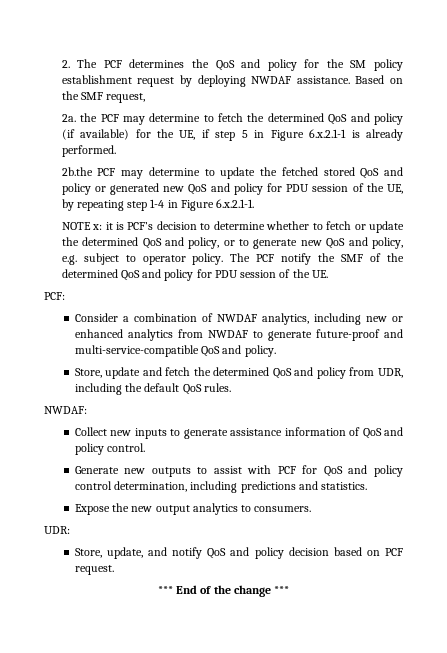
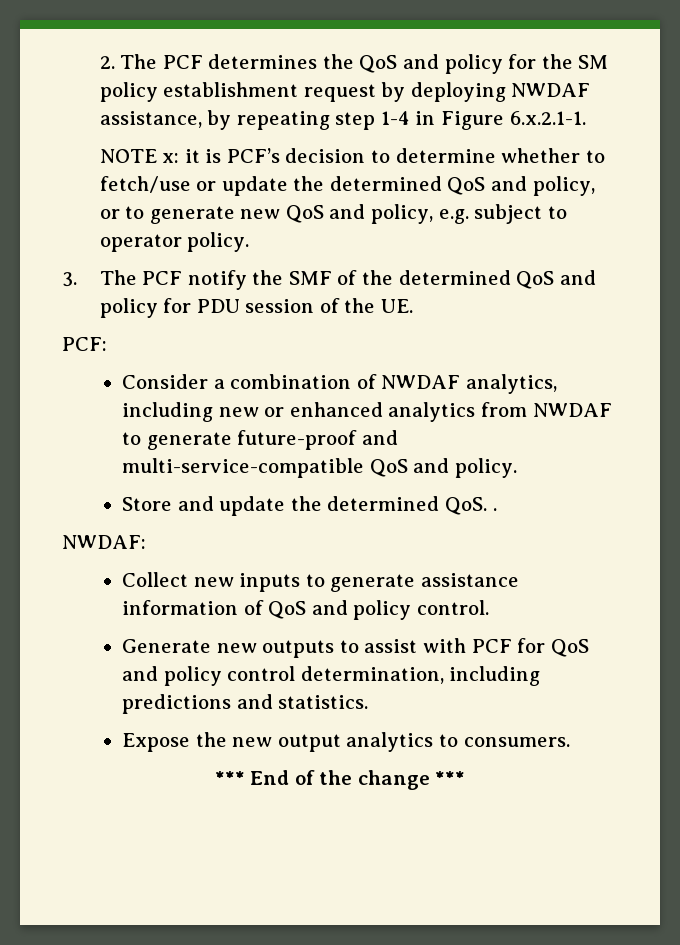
- 2. The PCF determines the QoS and policy for the SM policy establishment request by deploying NWDAF assistance. Based on the SMF request,
- 2a. the PCF may determine to fetch the determined QoS and policy (if available) for the UE, if step 5 in Figure 6.x.2.1-1 is already performed.
- 2b.the PCF may determine to update the fetched stored QoS and policy or generated new QoS and policy for PDU session of the UE, by repeating step 1-4 in Figure 6.x.2.1-1.
+ 2. The PCF determines the QoS and policy for the SM policy establishment request by deploying NWDAF assistance, by repeating step 1-4 in Figure 6.x.2.1-1.
- NOTE x: it is PCF’s decision to determine whether to fetch or update the determined QoS and policy, or to generate new QoS and policy, e.g. subject to operator policy. The PCF notify the SMF of the determined QoS and policy for PDU session of the UE.
+ NOTE x: it is PCF’s decision to determine whether to fetch/use or update the determined QoS and policy, or to generate new QoS and policy, e.g. subject to operator policy.
+ 3. The PCF notify the SMF of the determined QoS and policy for PDU session of the UE.
- Store, update and fetch the determined QoS and policy from UDR, including the default QoS rules.
+ Store and update the determined QoS. .
- UDR:
- Store, update, and notify QoS and policy decision based on PCF request.

